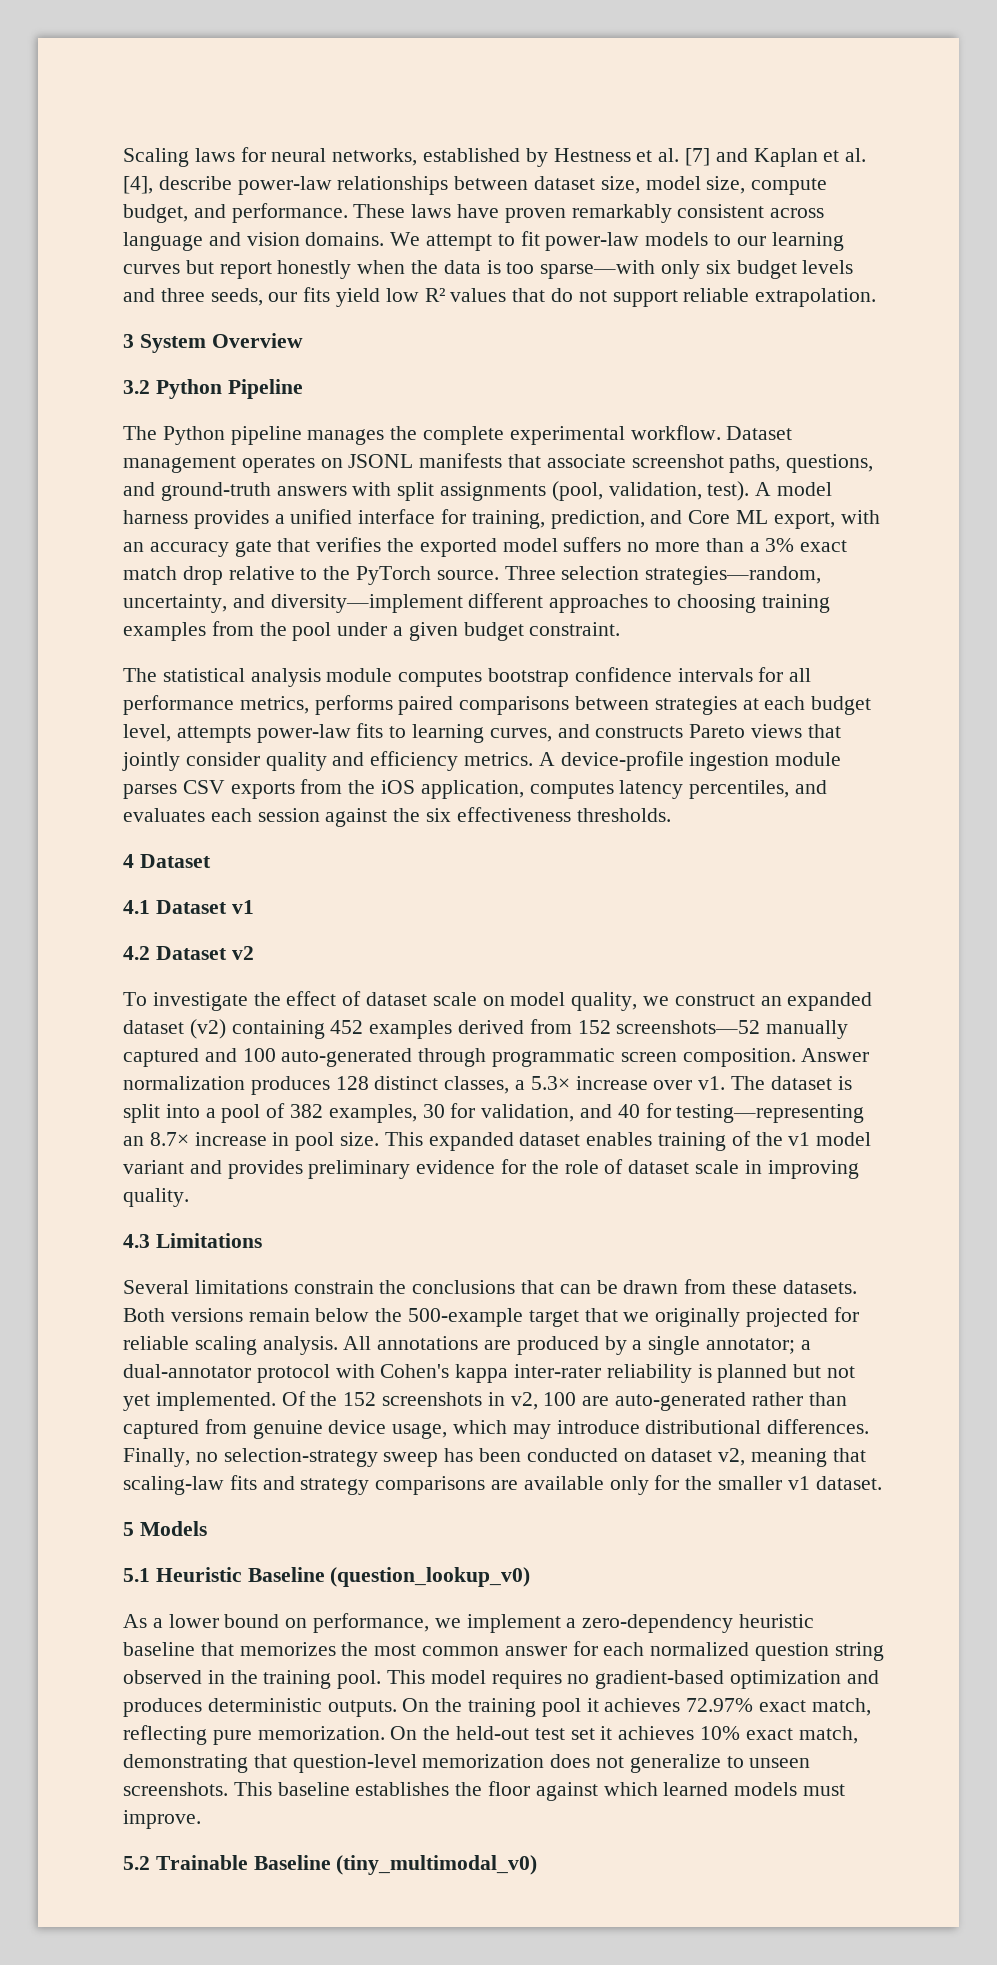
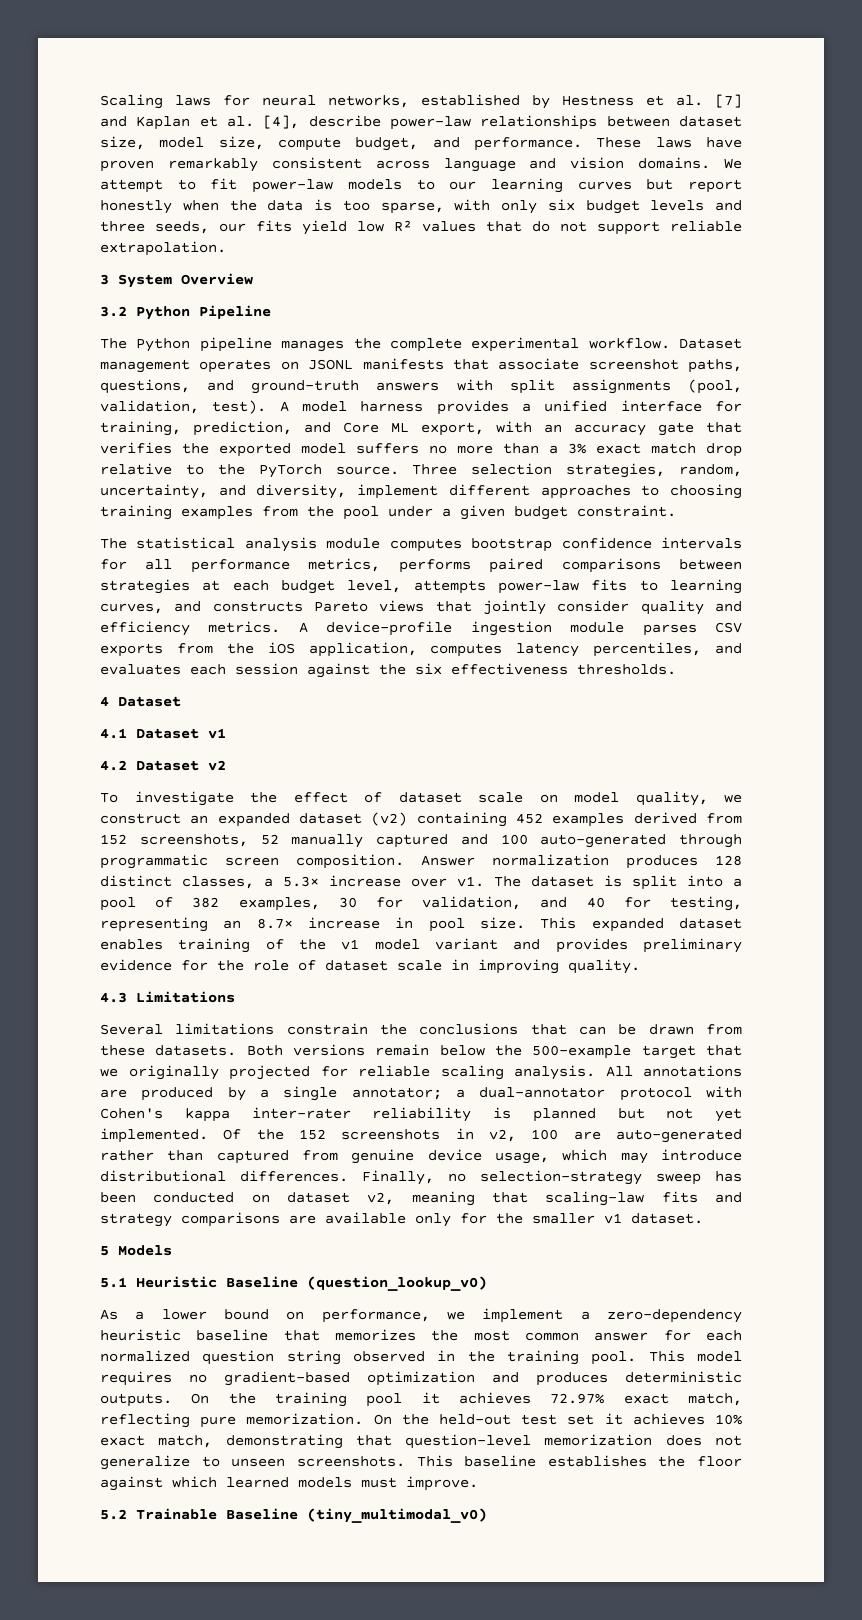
- We attempt to fit power-law models to our learning curves but report honestly when the data is too sparse—with only six budget levels and three seeds, our fits yield low R² values that do not support reliable extrapolation.
+ We attempt to fit power-law models to our learning curves but report honestly when the data is too sparse, with only six budget levels and three seeds, our fits yield low R² values that do not support reliable extrapolation.
- Three selection strategies—random, uncertainty, and diversity—implement different approaches to choosing training examples from the pool under a given budget constraint.
+ Three selection strategies, random, uncertainty, and diversity, implement different approaches to choosing training examples from the pool under a given budget constraint.
- To investigate the effect of dataset scale on model quality, we construct an expanded dataset (v2) containing 452 examples derived from 152 screenshots—52 manually captured and 100 auto-generated through programmatic screen composition.
+ To investigate the effect of dataset scale on model quality, we construct an expanded dataset (v2) containing 452 examples derived from 152 screenshots, 52 manually captured and 100 auto-generated through programmatic screen composition.
- The dataset is split into a pool of 382 examples, 30 for validation, and 40 for testing—representing an 8.7× increase in pool size.
+ The dataset is split into a pool of 382 examples, 30 for validation, and 40 for testing, representing an 8.7× increase in pool size.

